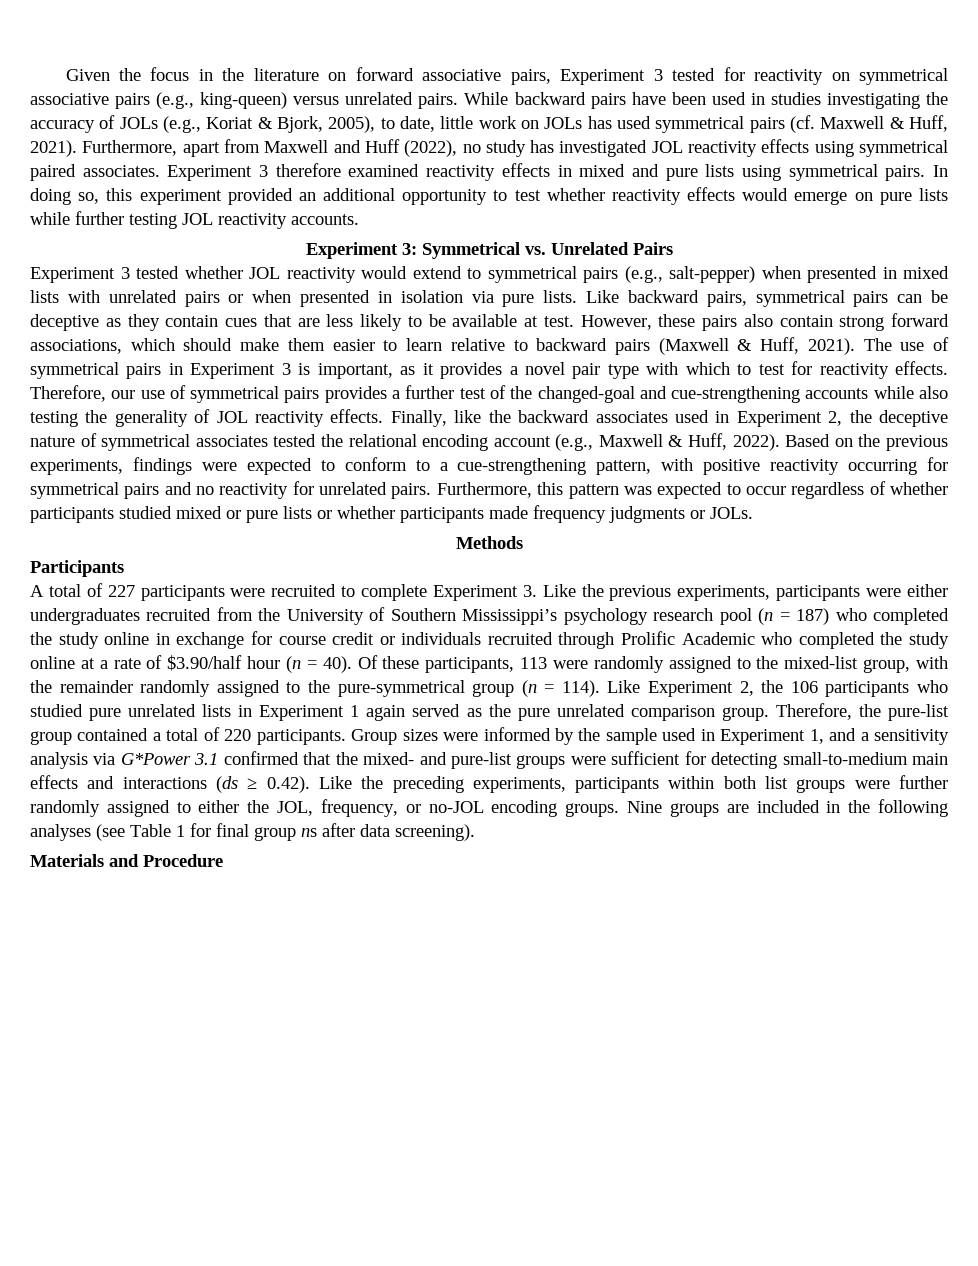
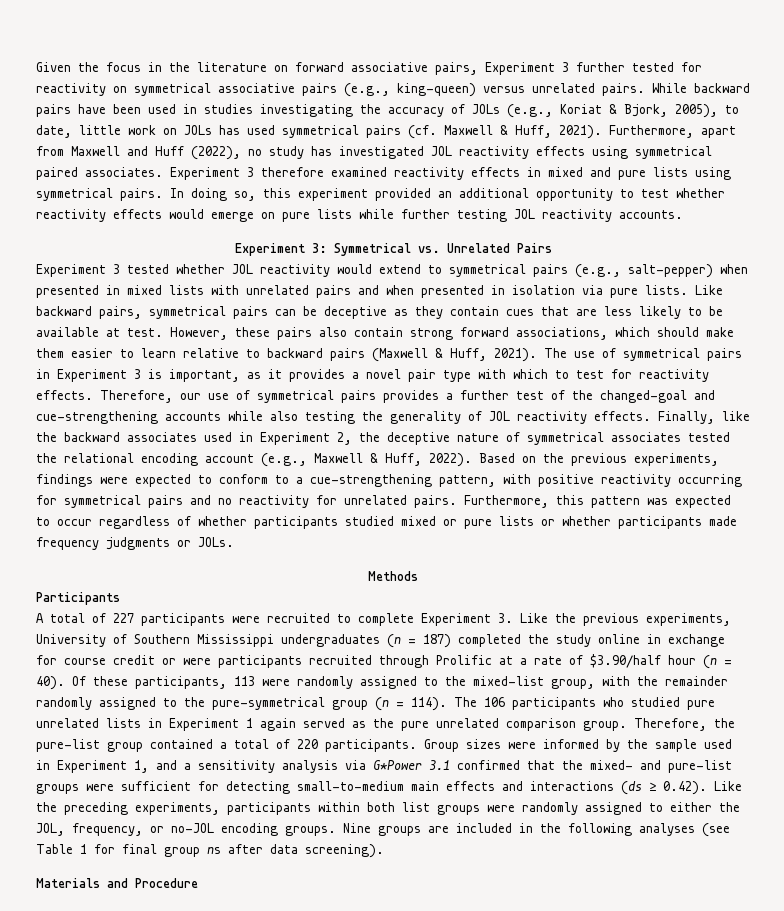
- Given the focus in the literature on forward associative pairs, Experiment 3 tested for reactivity on symmetrical associative pairs (e.g., king-queen) versus unrelated pairs.
+ Given the focus in the literature on forward associative pairs, Experiment 3 further tested for reactivity on symmetrical associative pairs (e.g., king-queen) versus unrelated pairs.
- Experiment 3 tested whether JOL reactivity would extend to symmetrical pairs (e.g., salt-pepper) when presented in mixed lists with unrelated pairs or when presented in isolation via pure lists.
+ Experiment 3 tested whether JOL reactivity would extend to symmetrical pairs (e.g., salt-pepper) when presented in mixed lists with unrelated pairs and when presented in isolation via pure lists.
- A total of 227 participants were recruited to complete Experiment 3. Like the previous experiments, participants were either undergraduates recruited from the University of Southern Mississippi’s psychology research pool (n = 187) who completed the study online in exchange for course credit or individuals recruited through Prolific Academic who completed the study online at a rate of $3.90/half hour (n = 40).
+ A total of 227 participants were recruited to complete Experiment 3. Like the previous experiments, University of Southern Mississippi undergraduates (n = 187) completed the study online in exchange for course credit or were participants recruited through Prolific at a rate of $3.90/half hour (n = 40).
- Like Experiment 2, the 106 participants who studied pure unrelated lists in Experiment 1 again served as the pure unrelated comparison group.
+ The 106 participants who studied pure unrelated lists in Experiment 1 again served as the pure unrelated comparison group.
- Group sizes were informed by the sample used in Experiment 1, and a sensitivity analysis via G*Power 3.1 confirmed that the mixed- and pure-list groups were sufficient for detecting small-to-medium main effects and interactions (ds ≥ 0.42). Like the preceding experiments, participants within both list groups were further randomly assigned to either the JOL, frequency, or no-JOL encoding groups.
+ Group sizes were informed by the sample used in Experiment 1, and a sensitivity analysis via G*Power 3.1 confirmed that the mixed- and pure-list groups were sufficient for detecting small-to-medium main effects and interactions (ds ≥ 0.42). Like the preceding experiments, participants within both list groups were randomly assigned to either the JOL, frequency, or no-JOL encoding groups.

